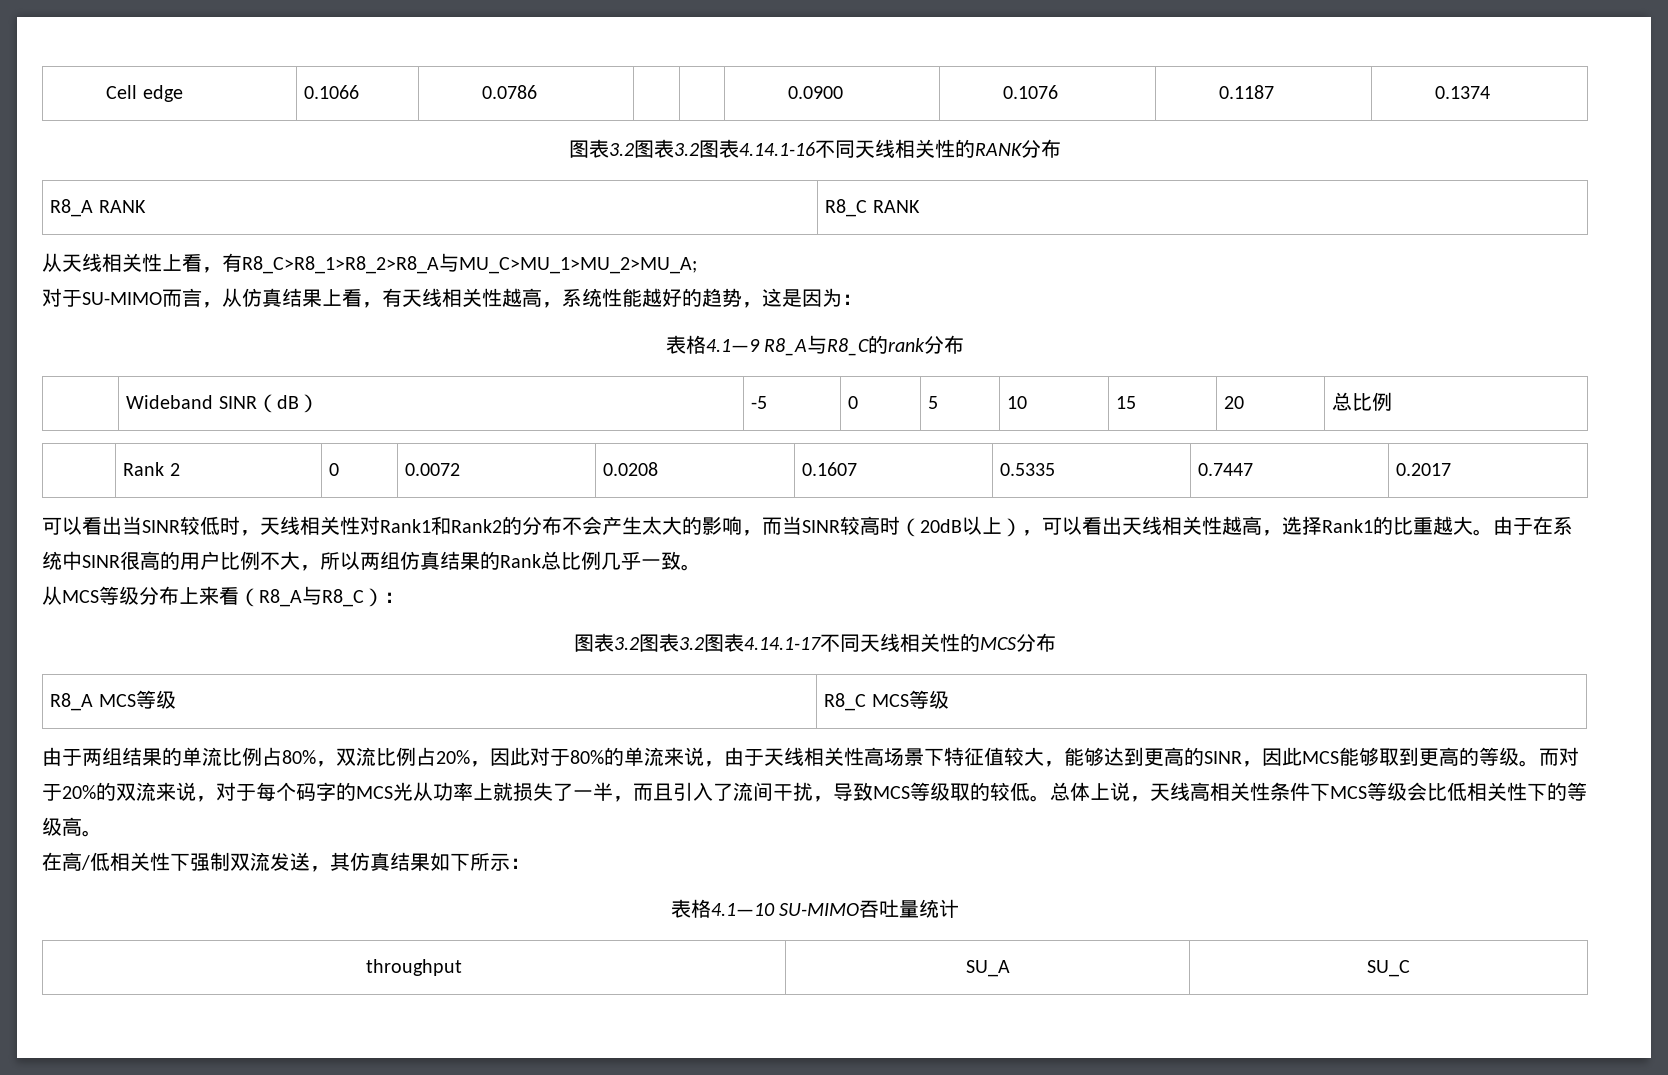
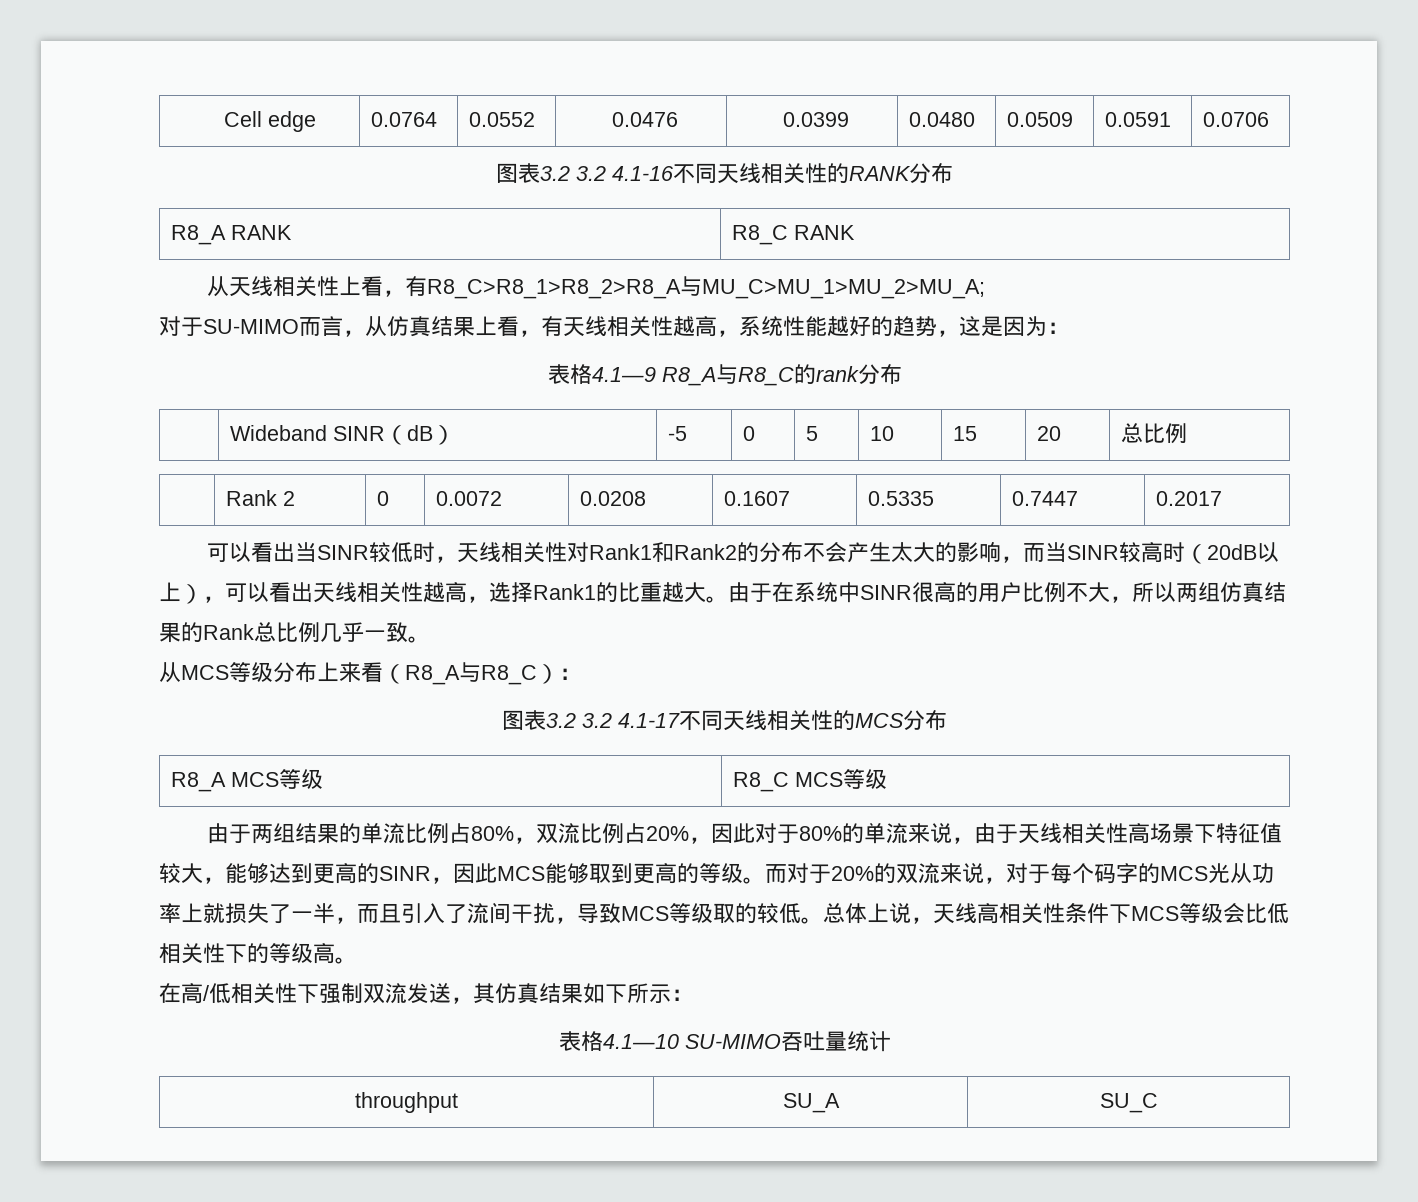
- Cell edge | 0.1066 | 0.0786 | | | 0.0900 | 0.1076 | 0.1187 | 0.1374
- 图表3.2图表3.2图表4.14.1-16不同天线相关性的RANK分布
+ Cell edge | 0.0764 | 0.0552 | 0.0476 | 0.0399 | 0.0480 | 0.0509 | 0.0591 | 0.0706
+ 图表3.2 3.2 4.1-16不同天线相关性的RANK分布
- 图表3.2图表3.2图表4.14.1-17不同天线相关性的MCS分布
+ 图表3.2 3.2 4.1-17不同天线相关性的MCS分布

